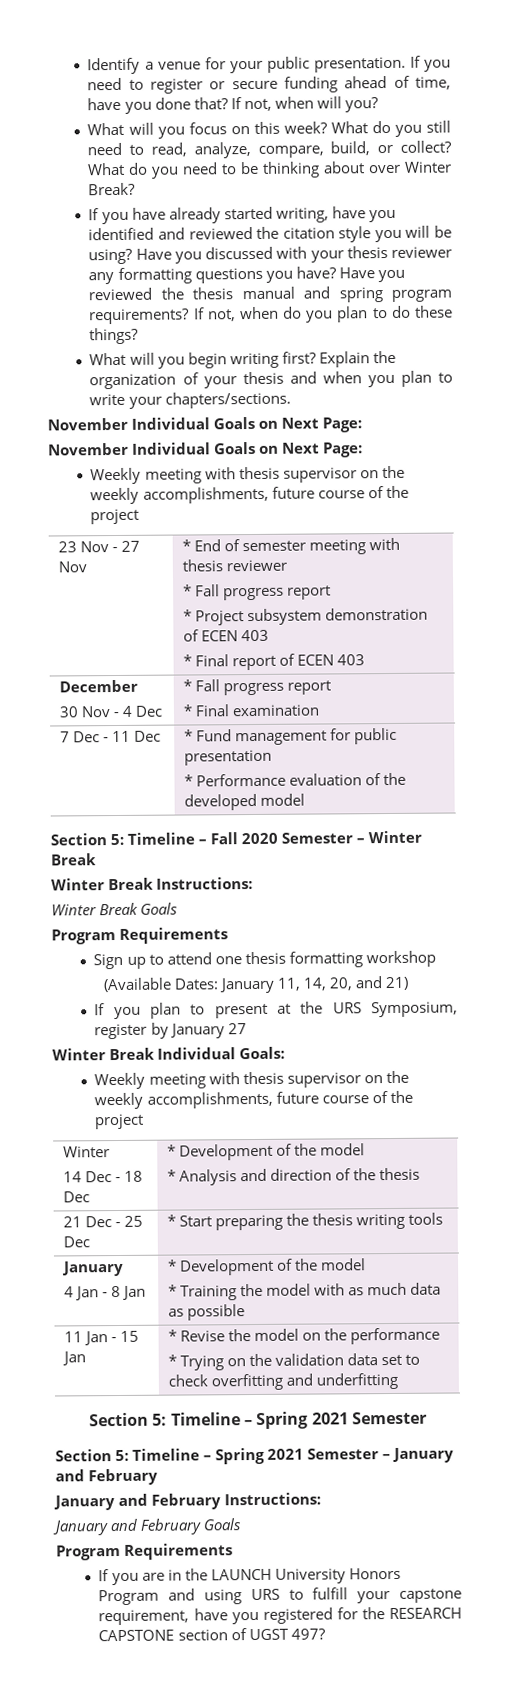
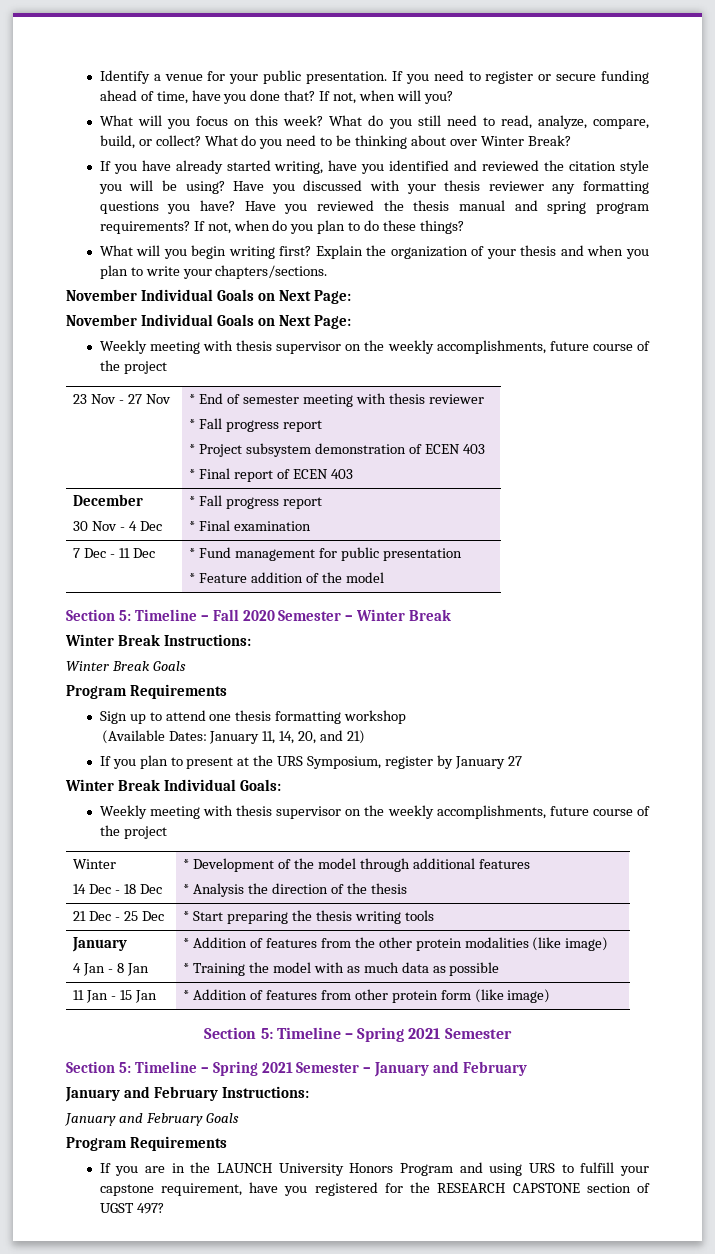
  7 Dec - 11 Dec | * Fund management for public presentation
- * Performance evaluation of the developed model
+ * Feature addition of the model
  Winter Break Individual Goals:
  Weekly meeting with thesis supervisor on the weekly accomplishments, future course of the project
  Winter
- 14 Dec - 18 Dec | * Development of the model
- * Analysis and direction of the thesis
+ 14 Dec - 18 Dec | * Development of the model through additional features
+ * Analysis the direction of the thesis
  21 Dec - 25 Dec | * Start preparing the thesis writing tools
  January
- 4 Jan - 8 Jan | * Development of the model
+ 4 Jan - 8 Jan | * Addition of features from the other protein modalities (like image)
- 11 Jan - 15 Jan | * Revise the model on the performance
- * Trying on the validation data set to check overfitting and underfitting
+ 11 Jan - 15 Jan | * Addition of features from other protein form (like image)

